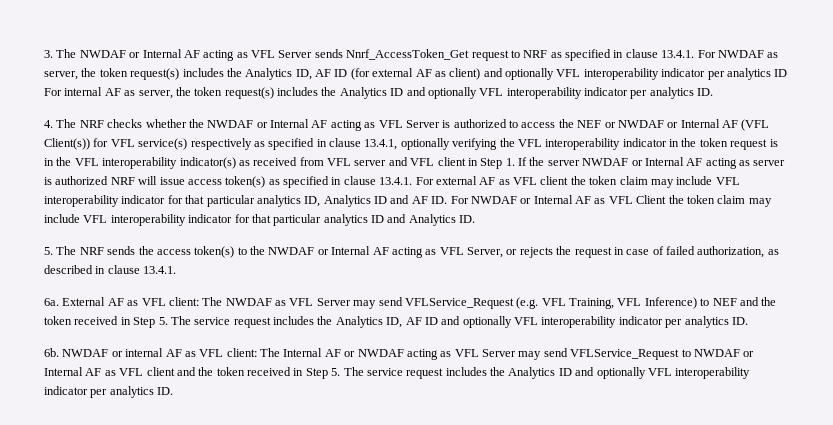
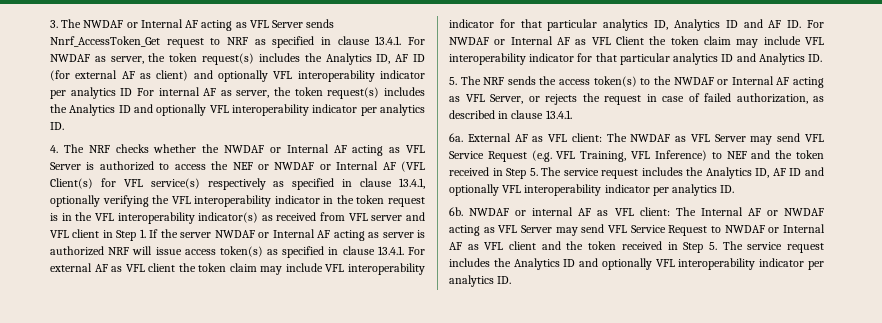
- 4. The NRF checks whether the NWDAF or Internal AF acting as VFL Server is authorized to access the NEF or NWDAF or Internal AF (VFL Client(s)) for VFL service(s) respectively as specified in clause 13.4.1, optionally verifying the VFL interoperability indicator in the token request is in the VFL interoperability indicator(s) as received from VFL server and VFL client in Step 1. If the server NWDAF or Internal AF acting as server is authorized NRF will issue access token(s) as specified in clause 13.4.1. For external AF as VFL client the token claim may include VFL interoperability indicator for that particular analytics ID, Analytics ID and AF ID. For NWDAF or Internal AF as VFL Client the token claim may include VFL interoperability indicator for that particular analytics ID and Analytics ID.
+ 4. The NRF checks whether the NWDAF or Internal AF acting as VFL Server is authorized to access the NEF or NWDAF or Internal AF (VFL Client(s) for VFL service(s) respectively as specified in clause 13.4.1, optionally verifying the VFL interoperability indicator in the token request is in the VFL interoperability indicator(s) as received from VFL server and VFL client in Step 1. If the server NWDAF or Internal AF acting as server is authorized NRF will issue access token(s) as specified in clause 13.4.1. For external AF as VFL client the token claim may include VFL interoperability indicator for that particular analytics ID, Analytics ID and AF ID. For NWDAF or Internal AF as VFL Client the token claim may include VFL interoperability indicator for that particular analytics ID and Analytics ID.
- External AF as VFL client: The NWDAF as VFL Server may send VFLService_Request (e.g. VFL Training, VFL Inference) to NEF and the token received in Step 5. The service request includes the Analytics ID, AF ID and optionally VFL interoperability indicator per analytics ID.
+ External AF as VFL client: The NWDAF as VFL Server may send VFL Service Request (e.g. VFL Training, VFL Inference) to NEF and the token received in Step 5. The service request includes the Analytics ID, AF ID and optionally VFL interoperability indicator per analytics ID.
- NWDAF or internal AF as VFL client: The Internal AF or NWDAF acting as VFL Server may send VFLService_Request to NWDAF or Internal AF as VFL client and the token received in Step 5. The service request includes the Analytics ID and optionally VFL interoperability indicator per analytics ID.
+ NWDAF or internal AF as VFL client: The Internal AF or NWDAF acting as VFL Server may send VFL Service Request to NWDAF or Internal AF as VFL client and the token received in Step 5. The service request includes the Analytics ID and optionally VFL interoperability indicator per analytics ID.

